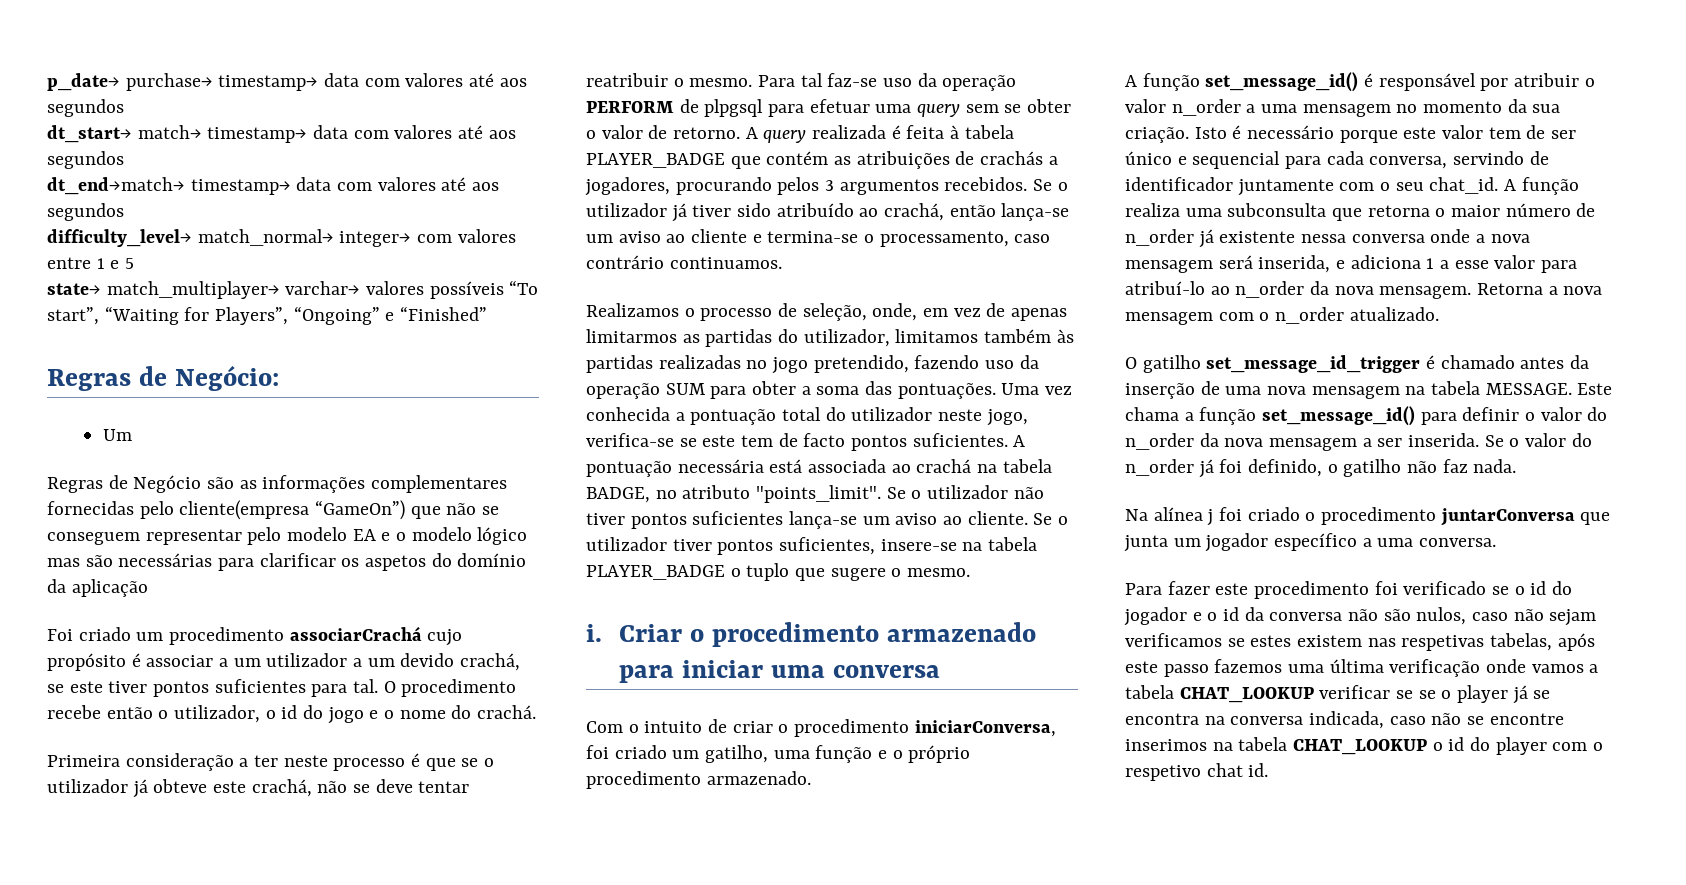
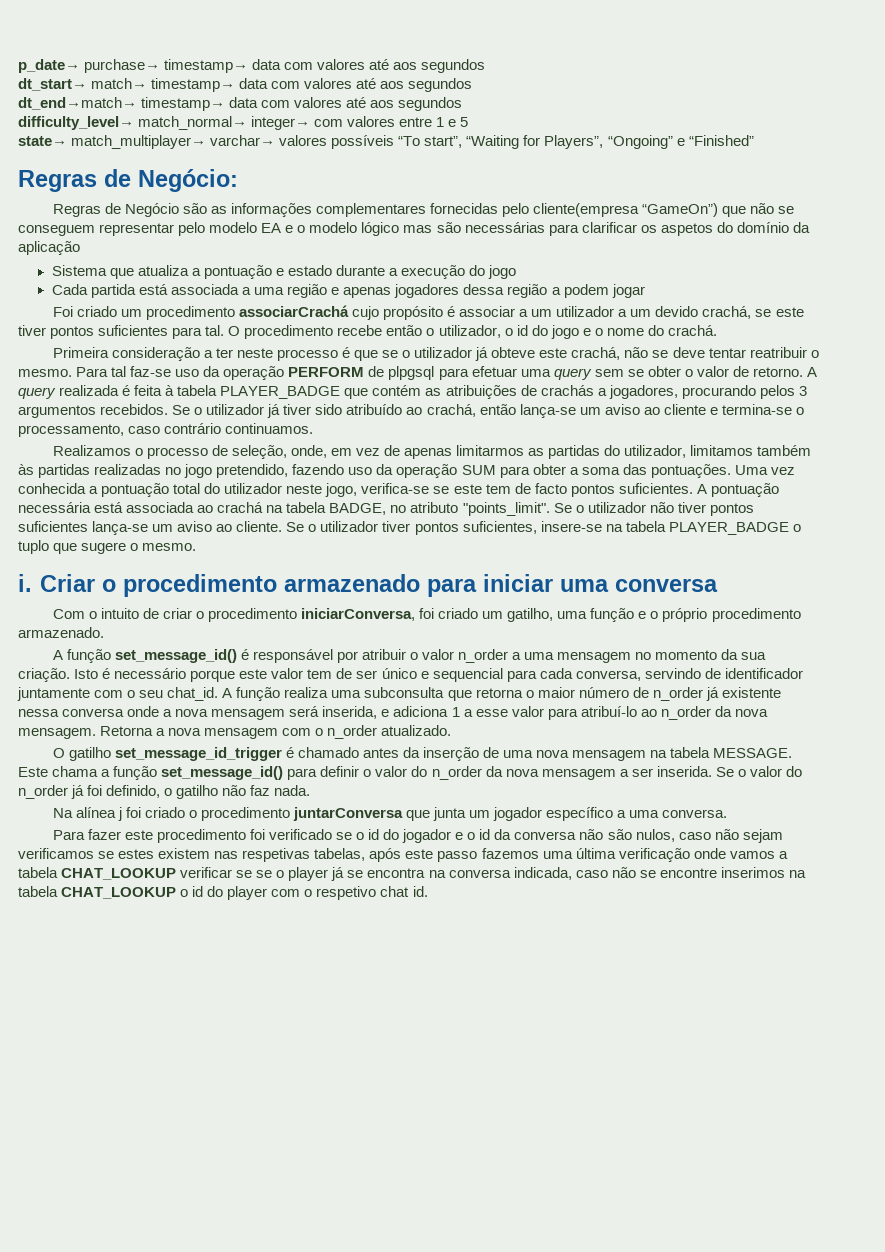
- Um
+ Sistema que atualiza a pontuação e estado durante a execução do jogo
+ Cada partida está associada a uma região e apenas jogadores dessa região a podem jogar

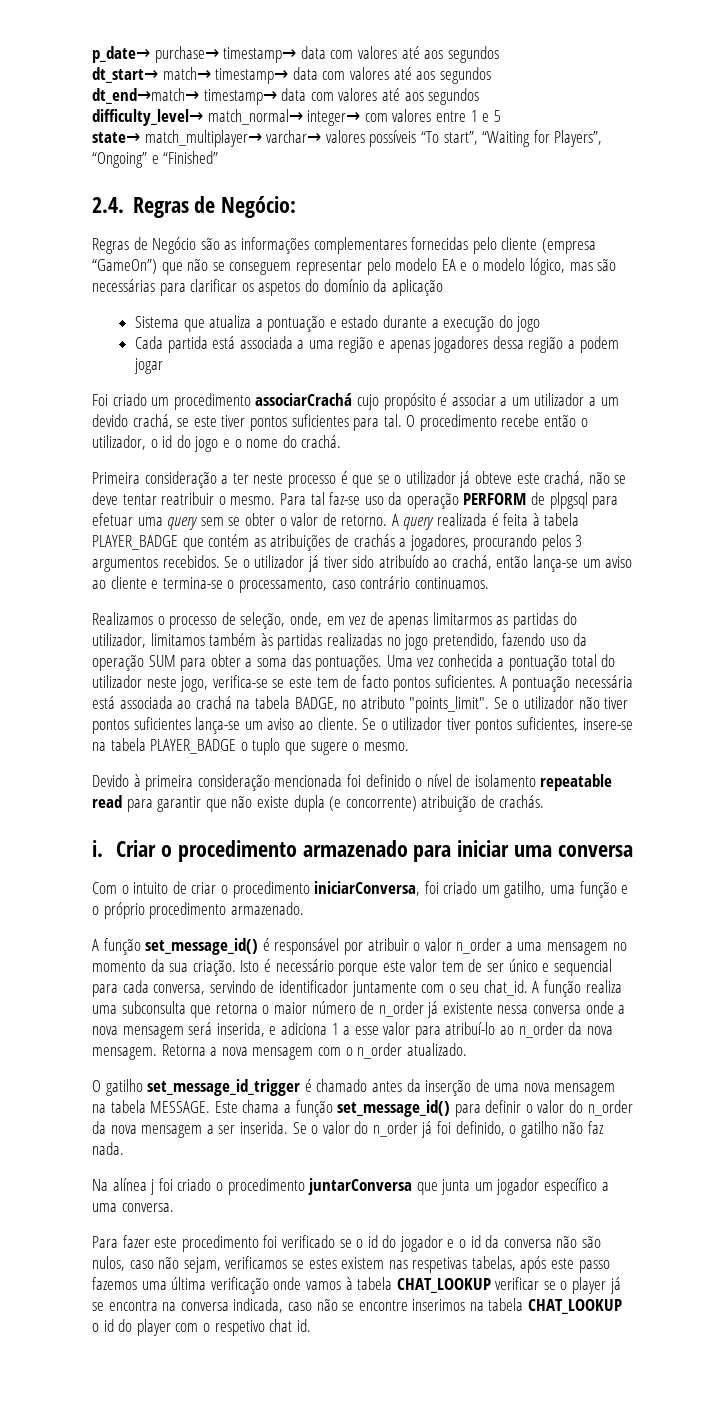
- Regras de Negócio:
+ 2.4. Regras de Negócio:
- Regras de Negócio são as informações complementares fornecidas pelo cliente(empresa “GameOn”) que não se conseguem representar pelo modelo EA e o modelo lógico mas são necessárias para clarificar os aspetos do domínio da aplicação
+ Regras de Negócio são as informações complementares fornecidas pelo cliente (empresa “GameOn”) que não se conseguem representar pelo modelo EA e o modelo lógico, mas são necessárias para clarificar os aspetos do domínio da aplicação
+ Devido à primeira consideração mencionada foi definido o nível de isolamento repeatable read para garantir que não existe dupla (e concorrente) atribuição de crachás.
- Para fazer este procedimento foi verificado se o id do jogador e o id da conversa não são nulos, caso não sejam verificamos se estes existem nas respetivas tabelas, após este passo fazemos uma última verificação onde vamos a tabela CHAT_LOOKUP verificar se se o player já se encontra na conversa indicada, caso não se encontre inserimos na tabela CHAT_LOOKUP o id do player com o respetivo chat id.
+ Para fazer este procedimento foi verificado se o id do jogador e o id da conversa não são nulos, caso não sejam, verificamos se estes existem nas respetivas tabelas, após este passo fazemos uma última verificação onde vamos à tabela CHAT_LOOKUP verificar se o player já se encontra na conversa indicada, caso não se encontre inserimos na tabela CHAT_LOOKUP o id do player com o respetivo chat id.

